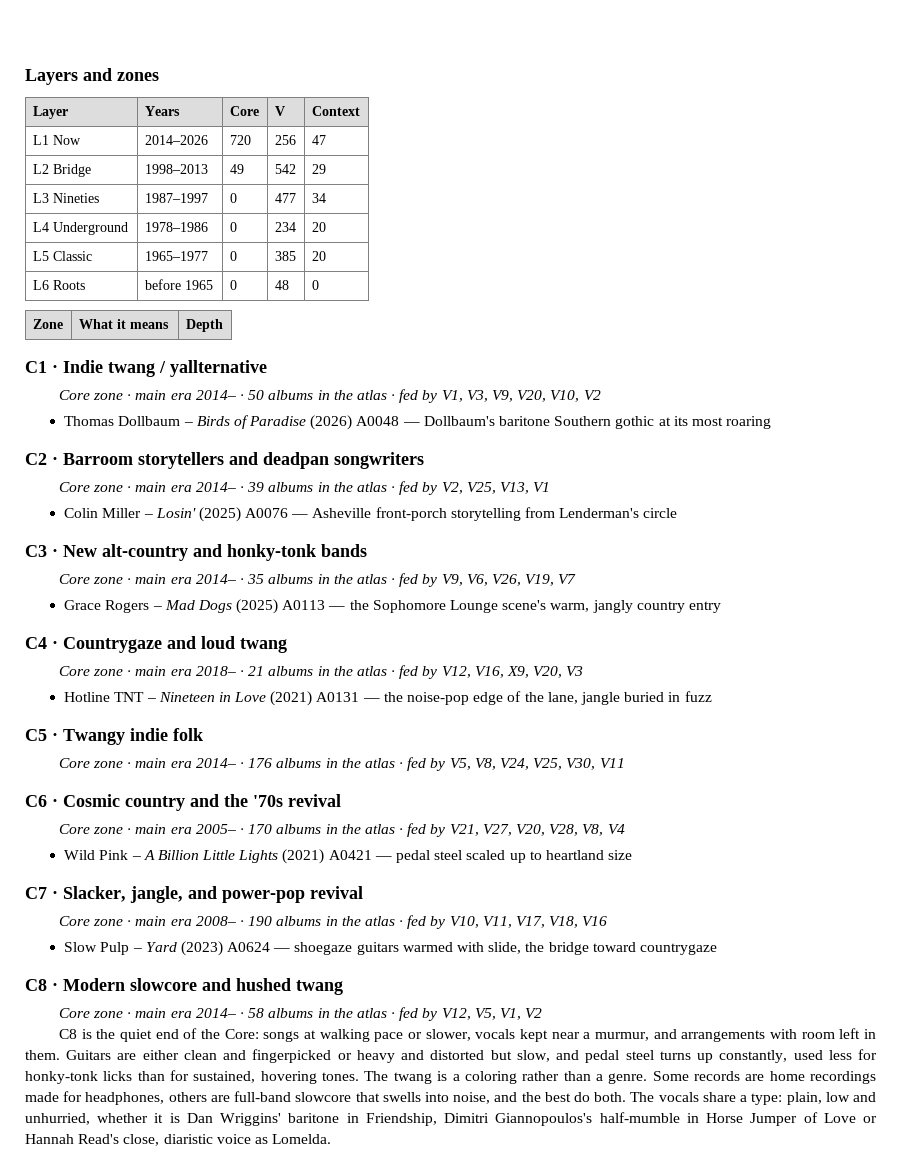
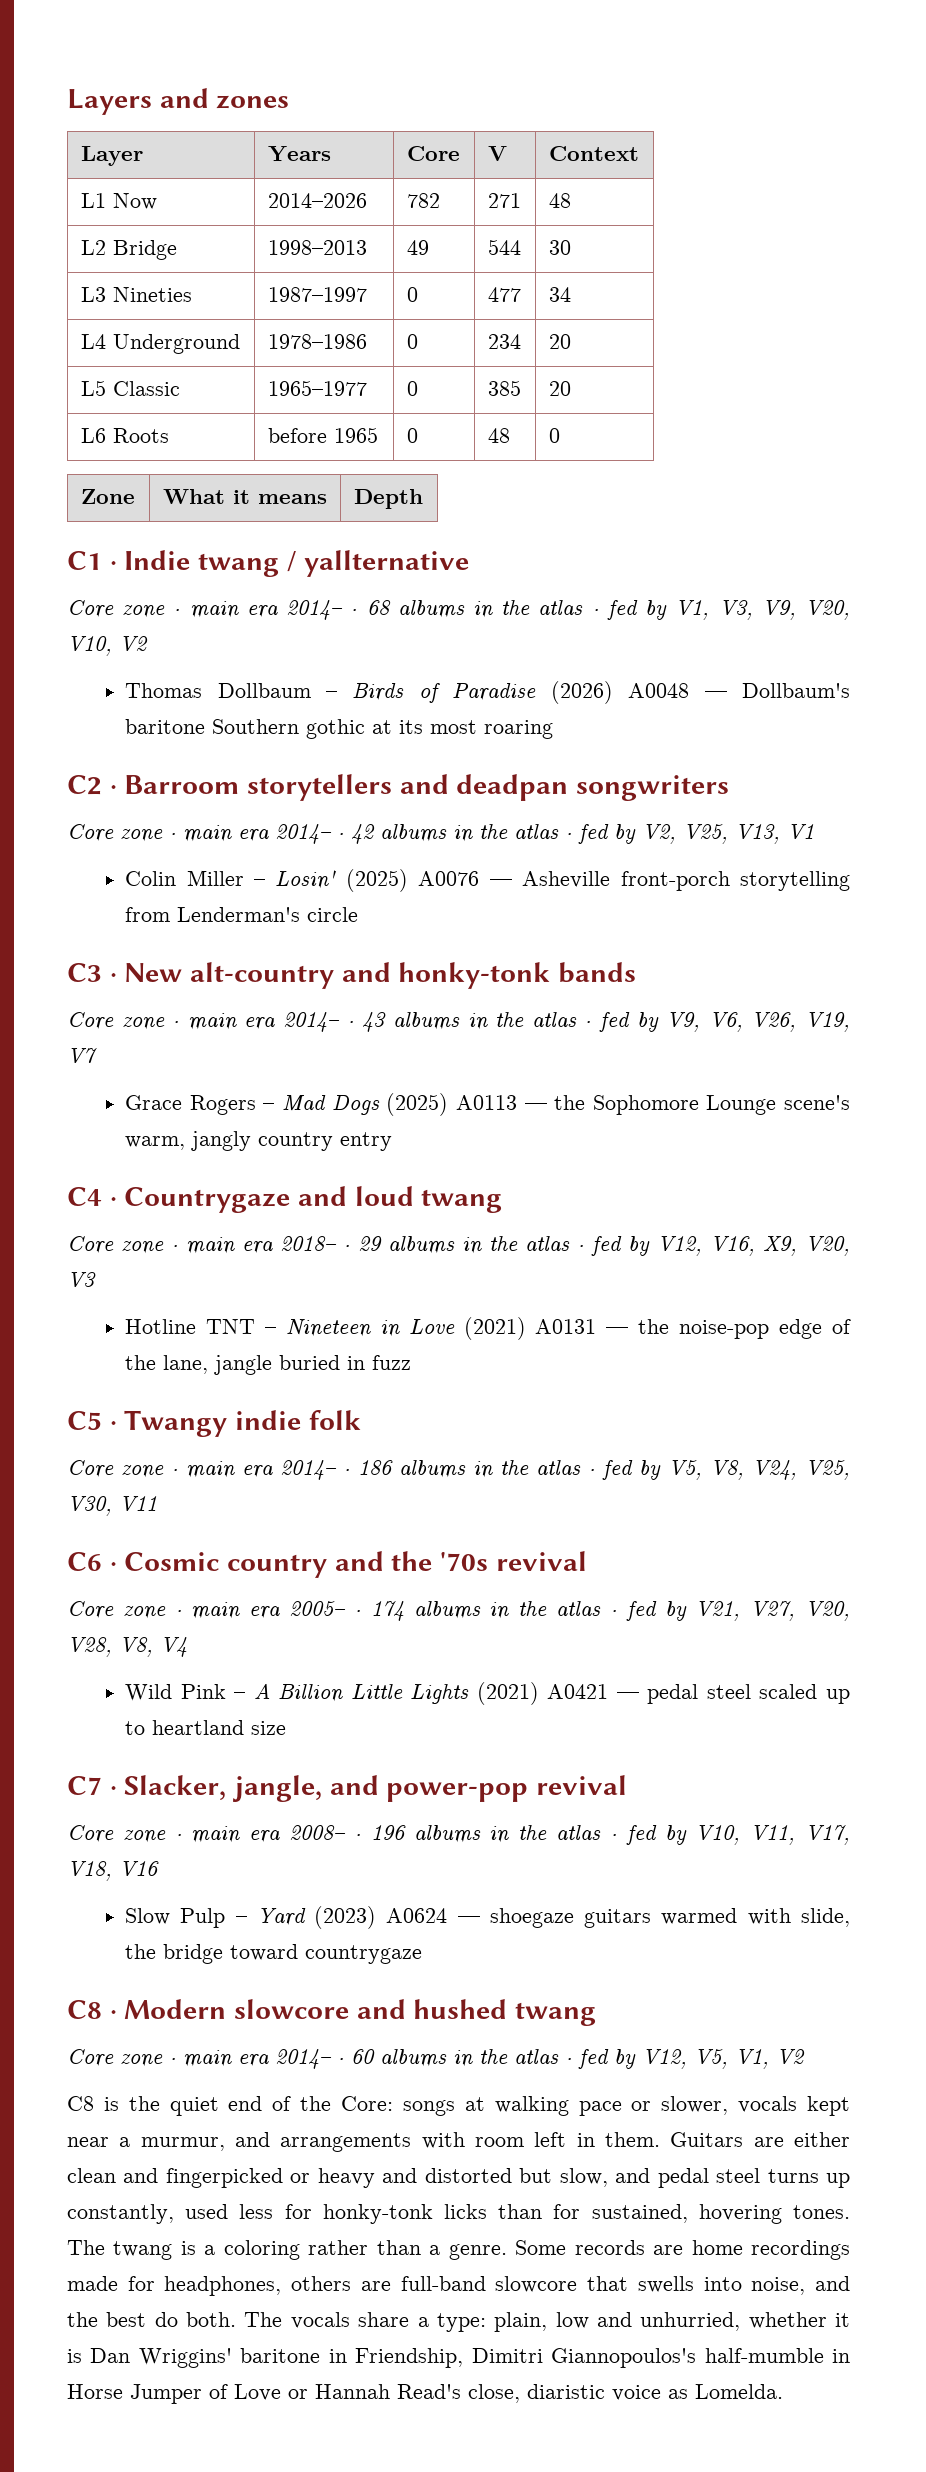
- L1 Now | 2014–2026 | 720 | 256 | 47
+ L1 Now | 2014–2026 | 782 | 271 | 48
- L2 Bridge | 1998–2013 | 49 | 542 | 29
+ L2 Bridge | 1998–2013 | 49 | 544 | 30
- Core zone · main era 2014– · 50 albums in the atlas · fed by V1, V3, V9, V20, V10, V2
+ Core zone · main era 2014– · 68 albums in the atlas · fed by V1, V3, V9, V20, V10, V2
- Core zone · main era 2014– · 39 albums in the atlas · fed by V2, V25, V13, V1
+ Core zone · main era 2014– · 42 albums in the atlas · fed by V2, V25, V13, V1
- Core zone · main era 2014– · 35 albums in the atlas · fed by V9, V6, V26, V19, V7
+ Core zone · main era 2014– · 43 albums in the atlas · fed by V9, V6, V26, V19, V7
- Core zone · main era 2018– · 21 albums in the atlas · fed by V12, V16, X9, V20, V3
+ Core zone · main era 2018– · 29 albums in the atlas · fed by V12, V16, X9, V20, V3
- Core zone · main era 2014– · 176 albums in the atlas · fed by V5, V8, V24, V25, V30, V11
+ Core zone · main era 2014– · 186 albums in the atlas · fed by V5, V8, V24, V25, V30, V11
- Core zone · main era 2005– · 170 albums in the atlas · fed by V21, V27, V20, V28, V8, V4
+ Core zone · main era 2005– · 174 albums in the atlas · fed by V21, V27, V20, V28, V8, V4
- Core zone · main era 2008– · 190 albums in the atlas · fed by V10, V11, V17, V18, V16
+ Core zone · main era 2008– · 196 albums in the atlas · fed by V10, V11, V17, V18, V16
- Core zone · main era 2014– · 58 albums in the atlas · fed by V12, V5, V1, V2
+ Core zone · main era 2014– · 60 albums in the atlas · fed by V12, V5, V1, V2

